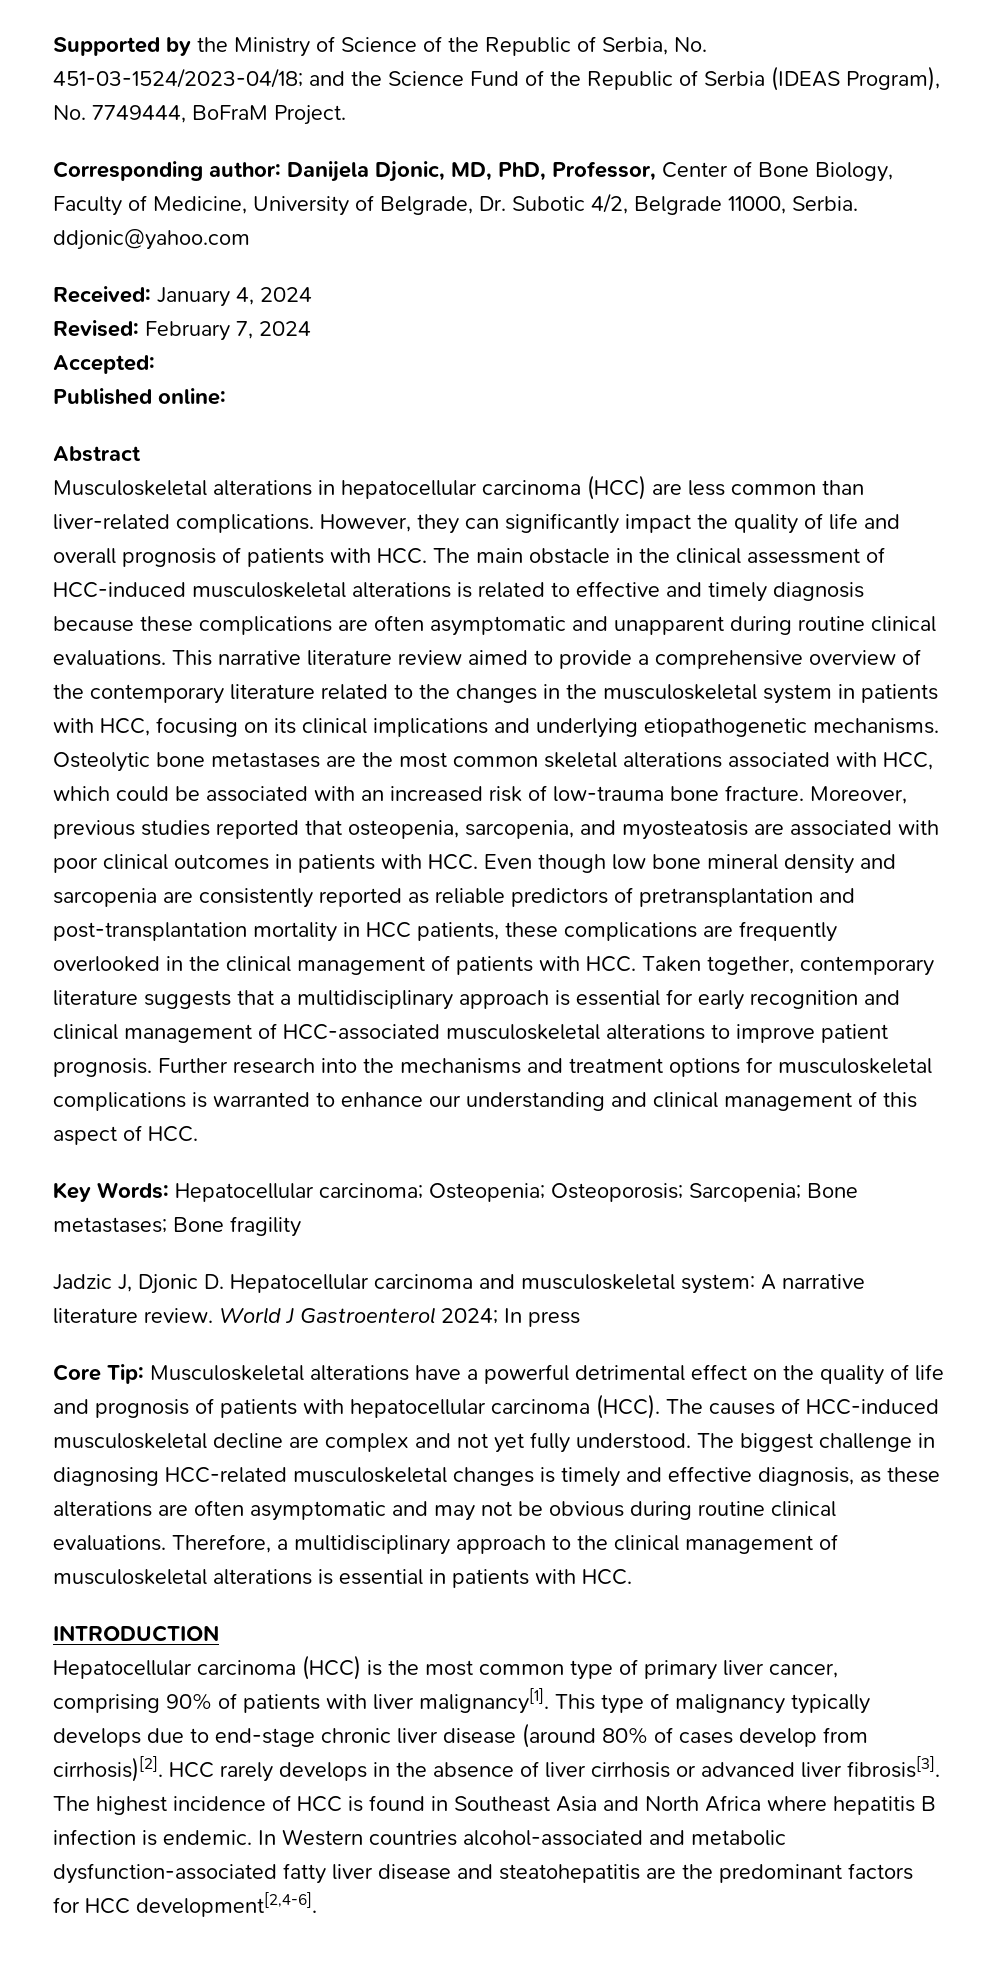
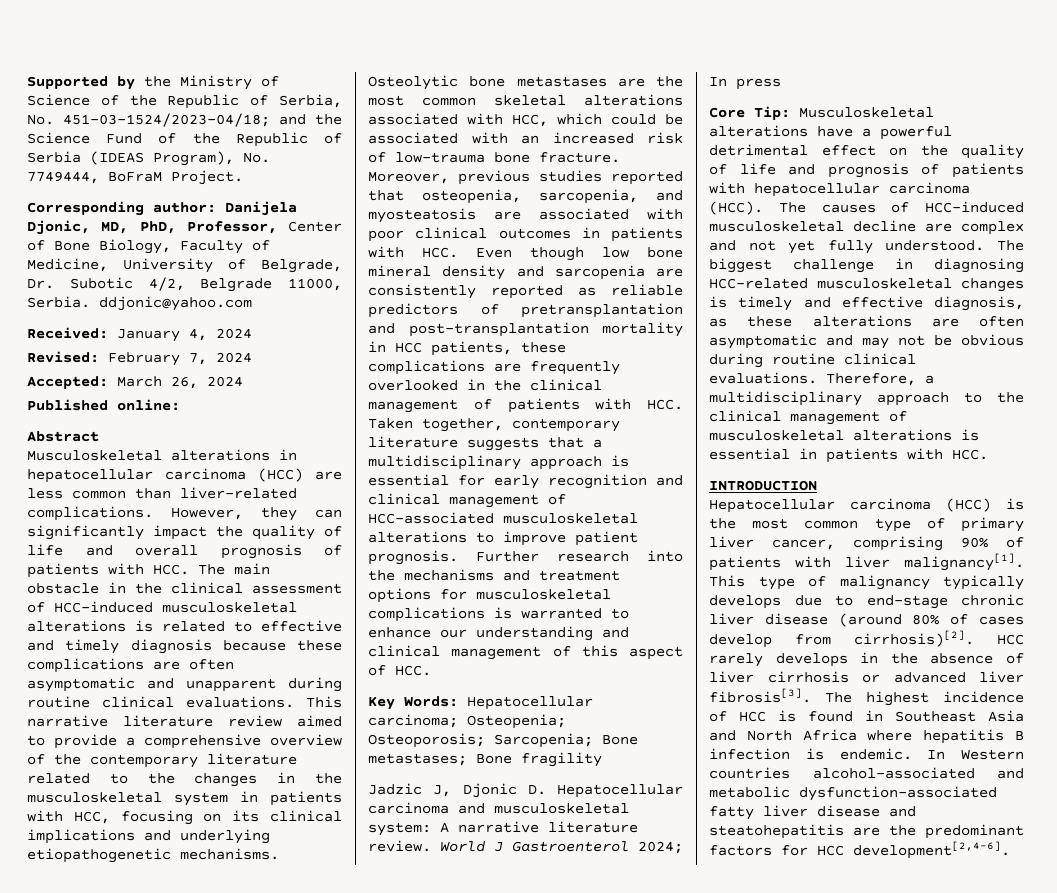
- Accepted:
+ Accepted: March 26, 2024

